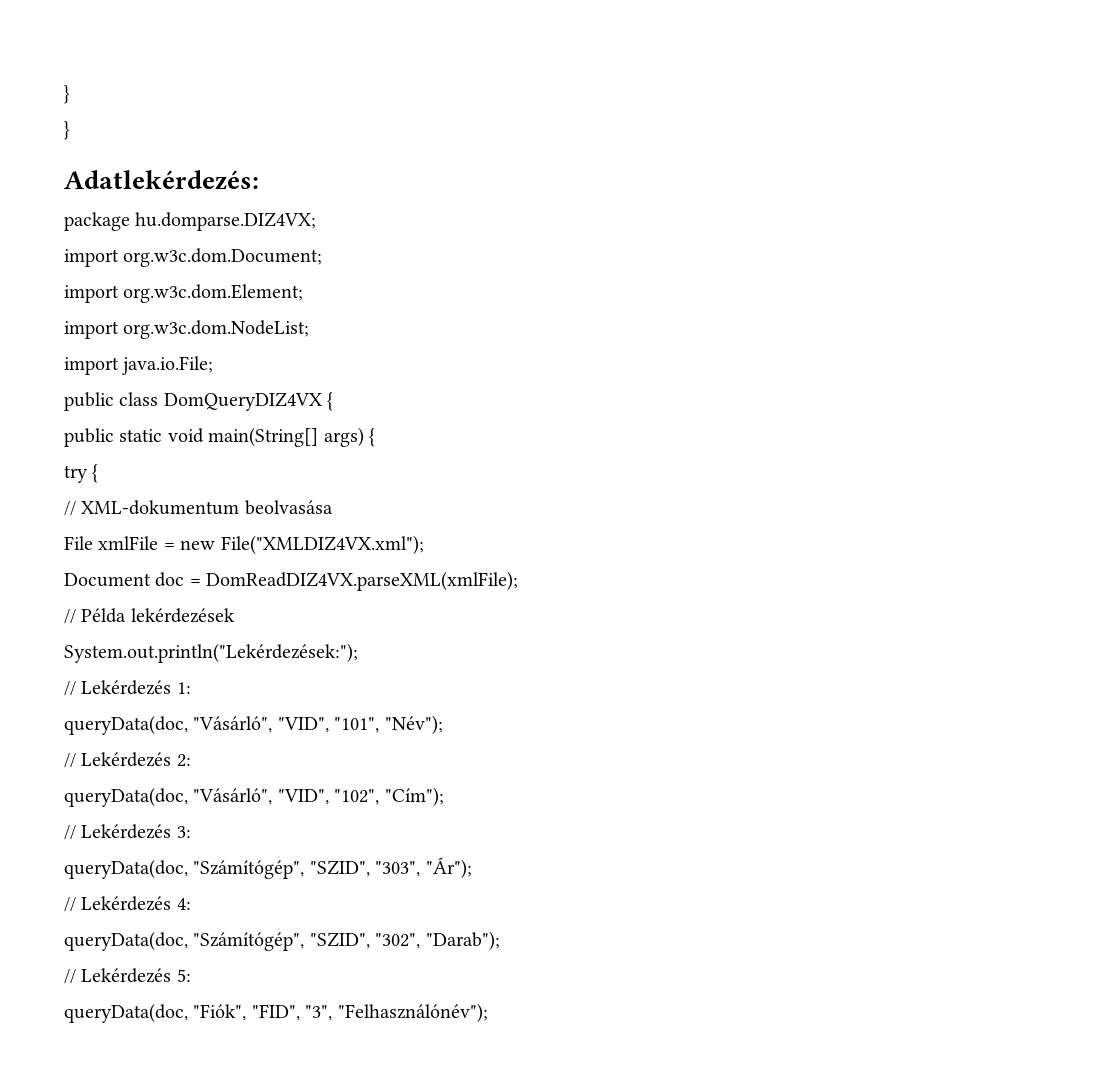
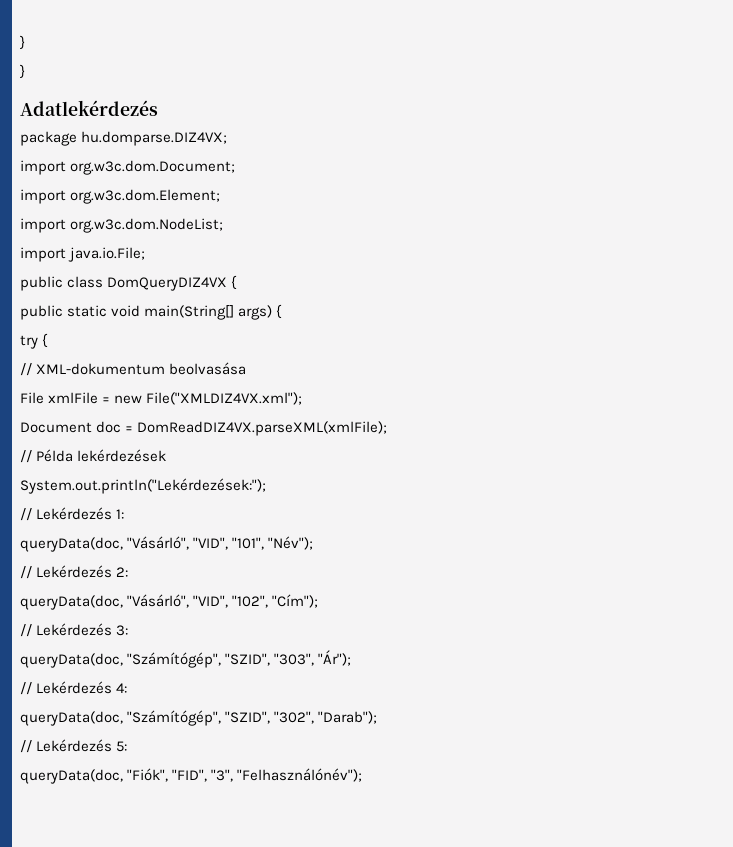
- Adatlekérdezés:
+ Adatlekérdezés

